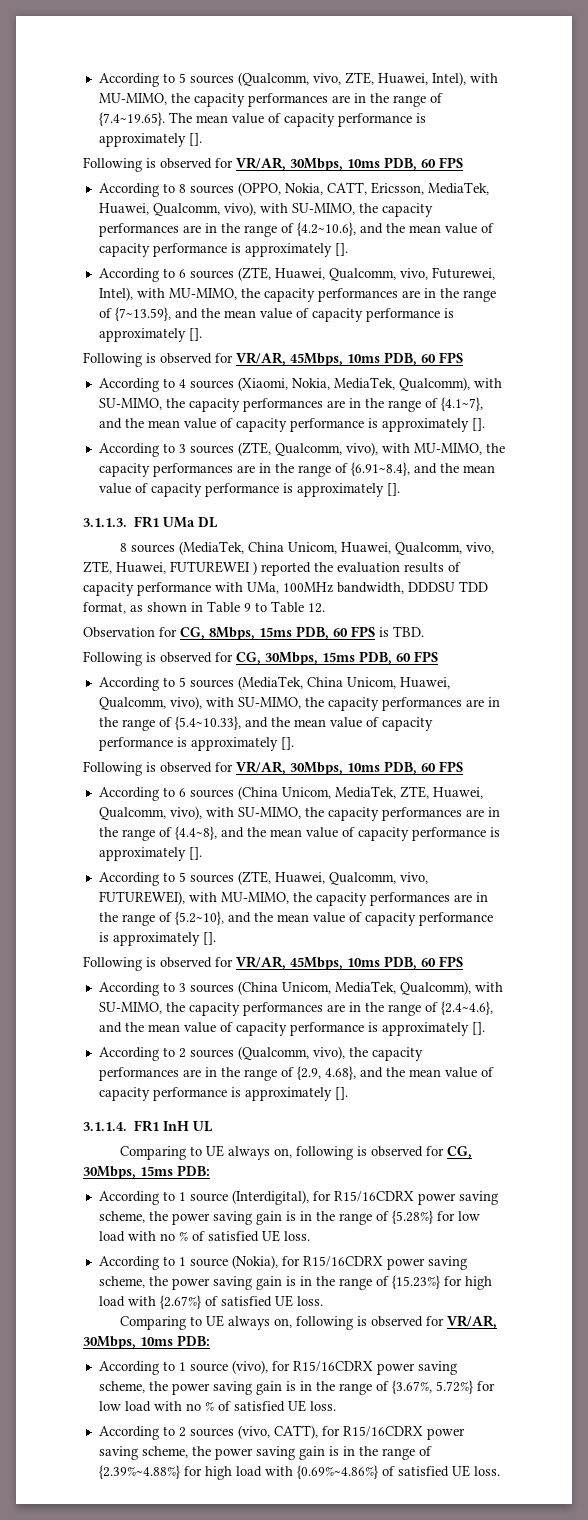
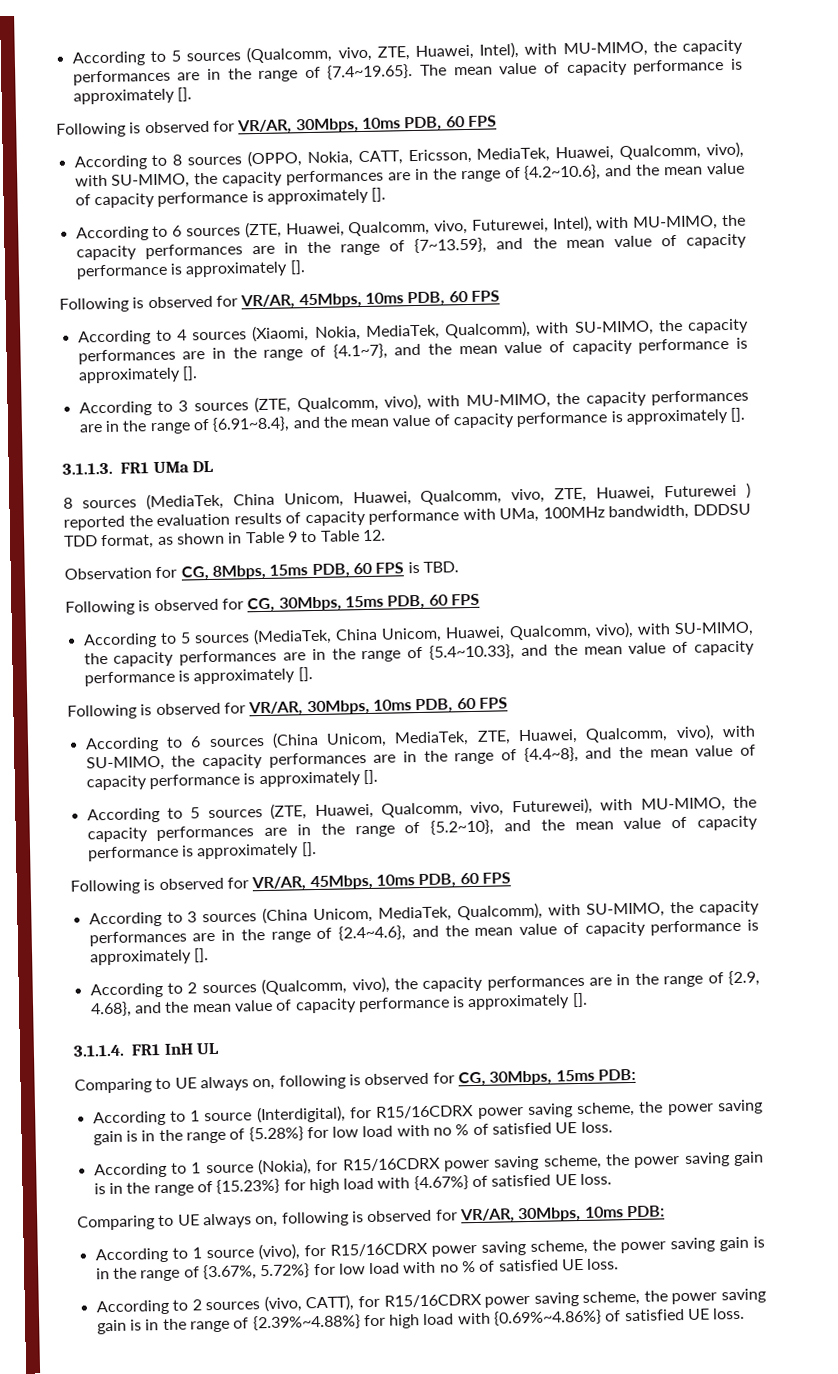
- 8 sources (MediaTek, China Unicom, Huawei, Qualcomm, vivo, ZTE, Huawei, FUTUREWEI ) reported the evaluation results of capacity performance with UMa, 100MHz bandwidth, DDDSU TDD format, as shown in Table 9 to Table 12.
+ 8 sources (MediaTek, China Unicom, Huawei, Qualcomm, vivo, ZTE, Huawei, Futurewei ) reported the evaluation results of capacity performance with UMa, 100MHz bandwidth, DDDSU TDD format, as shown in Table 9 to Table 12.
- According to 5 sources (ZTE, Huawei, Qualcomm, vivo, FUTUREWEI), with MU-MIMO, the capacity performances are in the range of {5.2~10}, and the mean value of capacity performance is approximately [].
+ According to 5 sources (ZTE, Huawei, Qualcomm, vivo, Futurewei), with MU-MIMO, the capacity performances are in the range of {5.2~10}, and the mean value of capacity performance is approximately [].
- According to 1 source (Nokia), for R15/16CDRX power saving scheme, the power saving gain is in the range of {15.23%} for high load with {2.67%} of satisfied UE loss.
+ According to 1 source (Nokia), for R15/16CDRX power saving scheme, the power saving gain is in the range of {15.23%} for high load with {4.67%} of satisfied UE loss.

